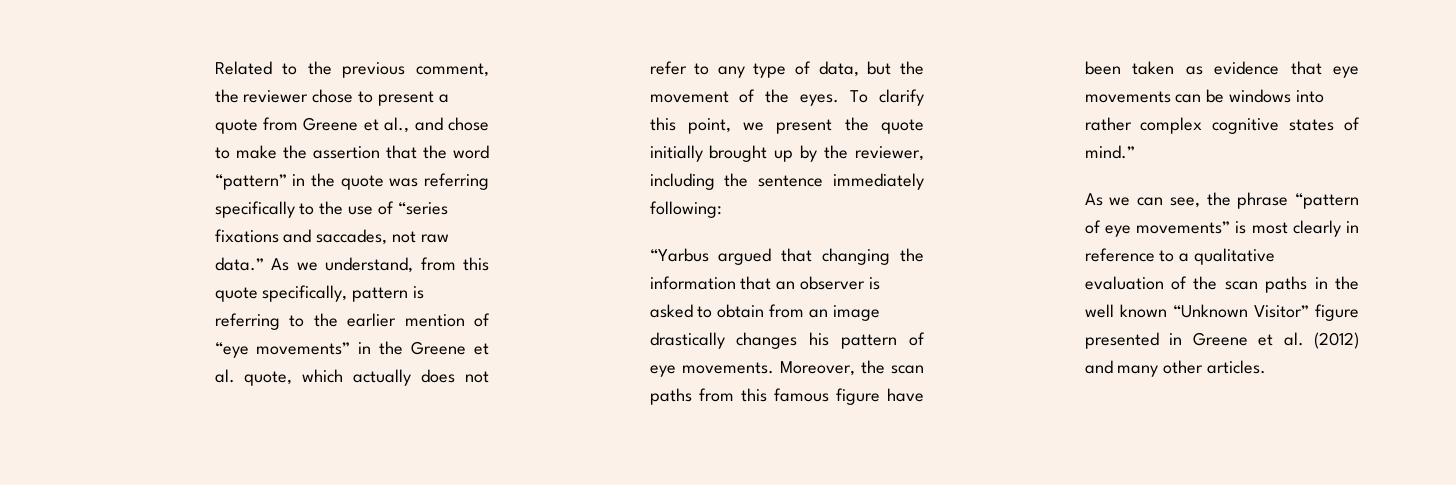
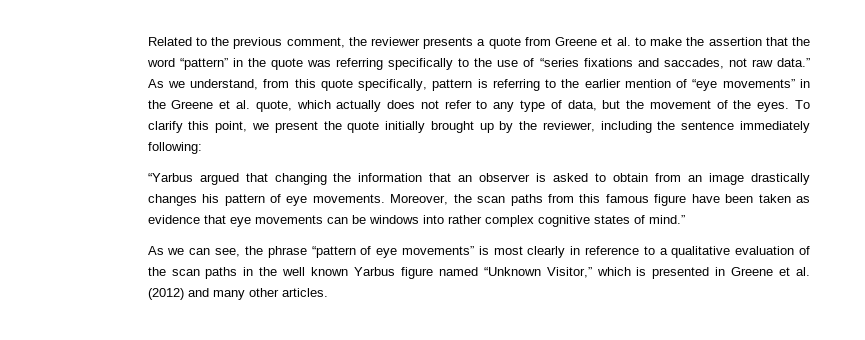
- Related to the previous comment, the reviewer chose to present a quote from Greene et al., and chose to make the assertion that the word “pattern” in the quote was referring specifically to the use of “series fixations and saccades, not raw data.”
+ Related to the previous comment, the reviewer presents a quote from Greene et al. to make the assertion that the word “pattern” in the quote was referring specifically to the use of “series fixations and saccades, not raw data.”
- As we can see, the phrase “pattern of eye movements” is most clearly in reference to a qualitative evaluation of the scan paths in the well known “Unknown Visitor” figure presented in Greene et al. (2012) and many other articles.
+ As we can see, the phrase “pattern of eye movements” is most clearly in reference to a qualitative evaluation of the scan paths in the well known Yarbus figure named “Unknown Visitor,” which is presented in Greene et al. (2012) and many other articles.

